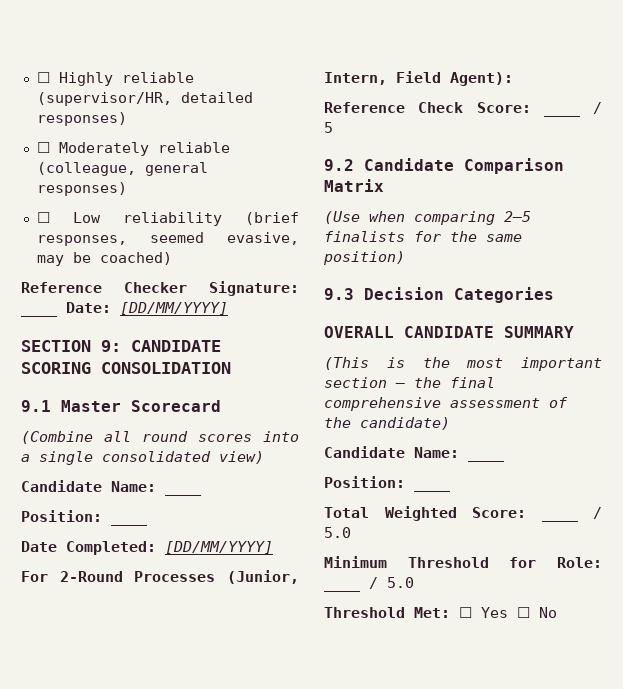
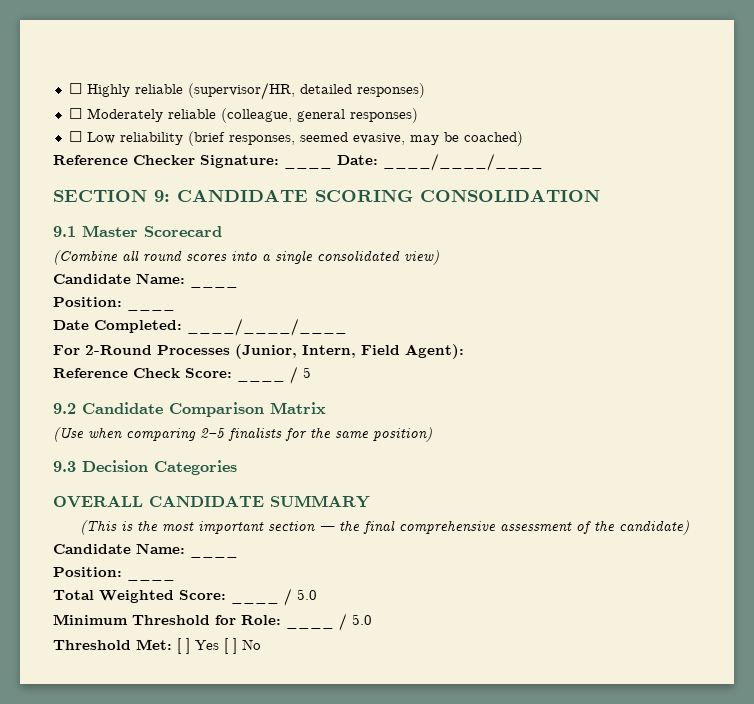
- Reference Checker Signature: ____ Date: [DD/MM/YYYY]
+ Reference Checker Signature: ____ Date: ____/____/____
- Date Completed: [DD/MM/YYYY]
+ Date Completed: ____/____/____
- Threshold Met: ☐ Yes ☐ No
+ Threshold Met: [ ] Yes [ ] No

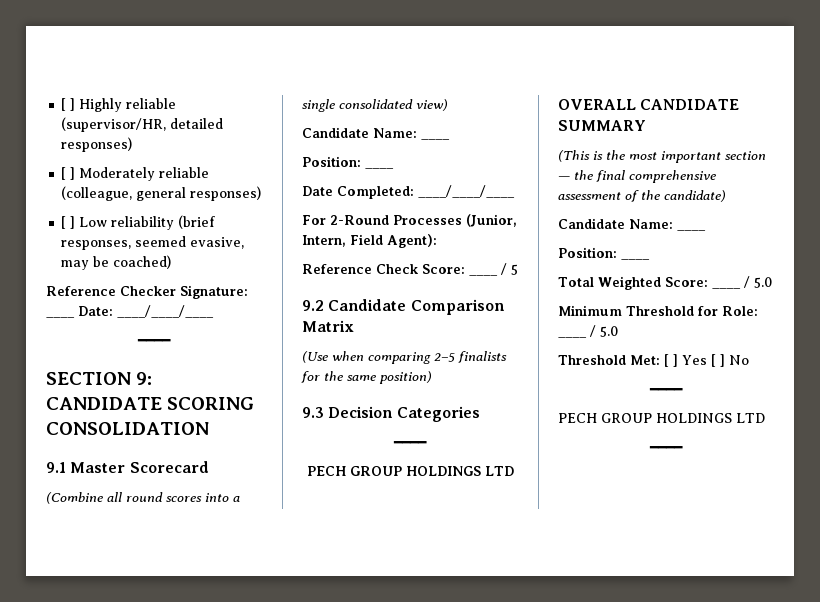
- ☐ Highly reliable (supervisor/HR, detailed responses)
+ [ ] Highly reliable (supervisor/HR, detailed responses)
- ☐ Moderately reliable (colleague, general responses)
+ [ ] Moderately reliable (colleague, general responses)
- ☐ Low reliability (brief responses, seemed evasive, may be coached)
+ [ ] Low reliability (brief responses, seemed evasive, may be coached)
  Reference Checker Signature: ____ Date: ____/____/____
+ ━━━━
  9.3 Decision Categories
+ ━━━━
+ PECH GROUP HOLDINGS LTD
  Threshold Met: [ ] Yes [ ] No
+ ━━━━
+ PECH GROUP HOLDINGS LTD
+ ━━━━

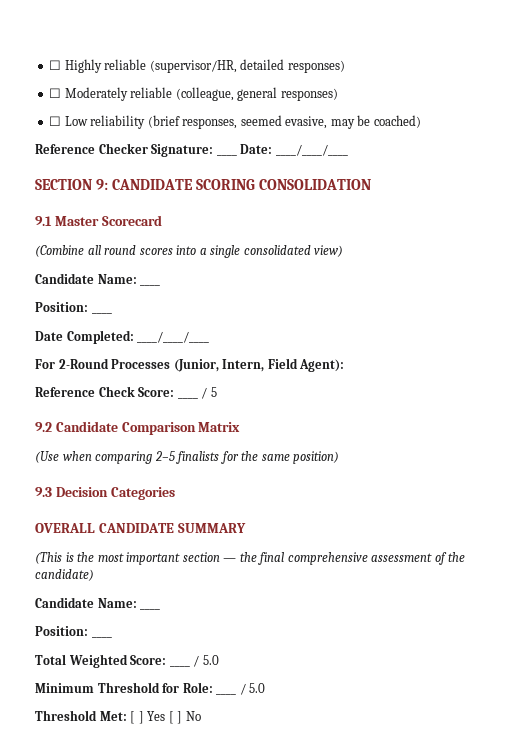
- [ ] Highly reliable (supervisor/HR, detailed responses)
+ ☐ Highly reliable (supervisor/HR, detailed responses)
- [ ] Moderately reliable (colleague, general responses)
+ ☐ Moderately reliable (colleague, general responses)
- [ ] Low reliability (brief responses, seemed evasive, may be coached)
+ ☐ Low reliability (brief responses, seemed evasive, may be coached)
  Reference Checker Signature: ____ Date: ____/____/____
- ━━━━
  9.3 Decision Categories
- ━━━━
- PECH GROUP HOLDINGS LTD
  Threshold Met: [ ] Yes [ ] No
- ━━━━
- PECH GROUP HOLDINGS LTD
- ━━━━

